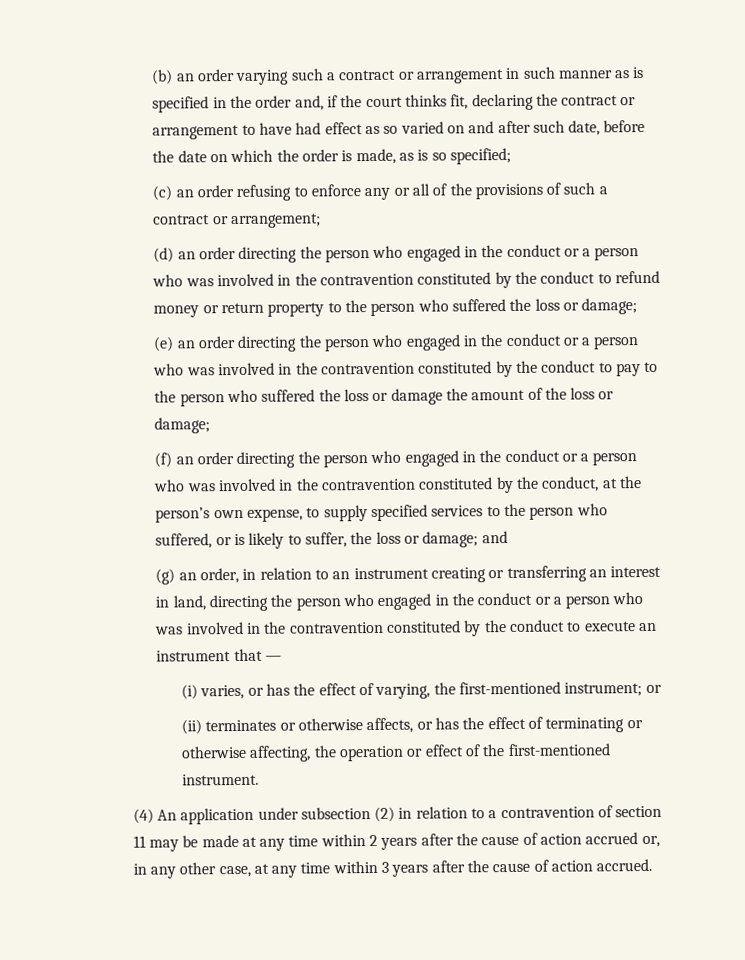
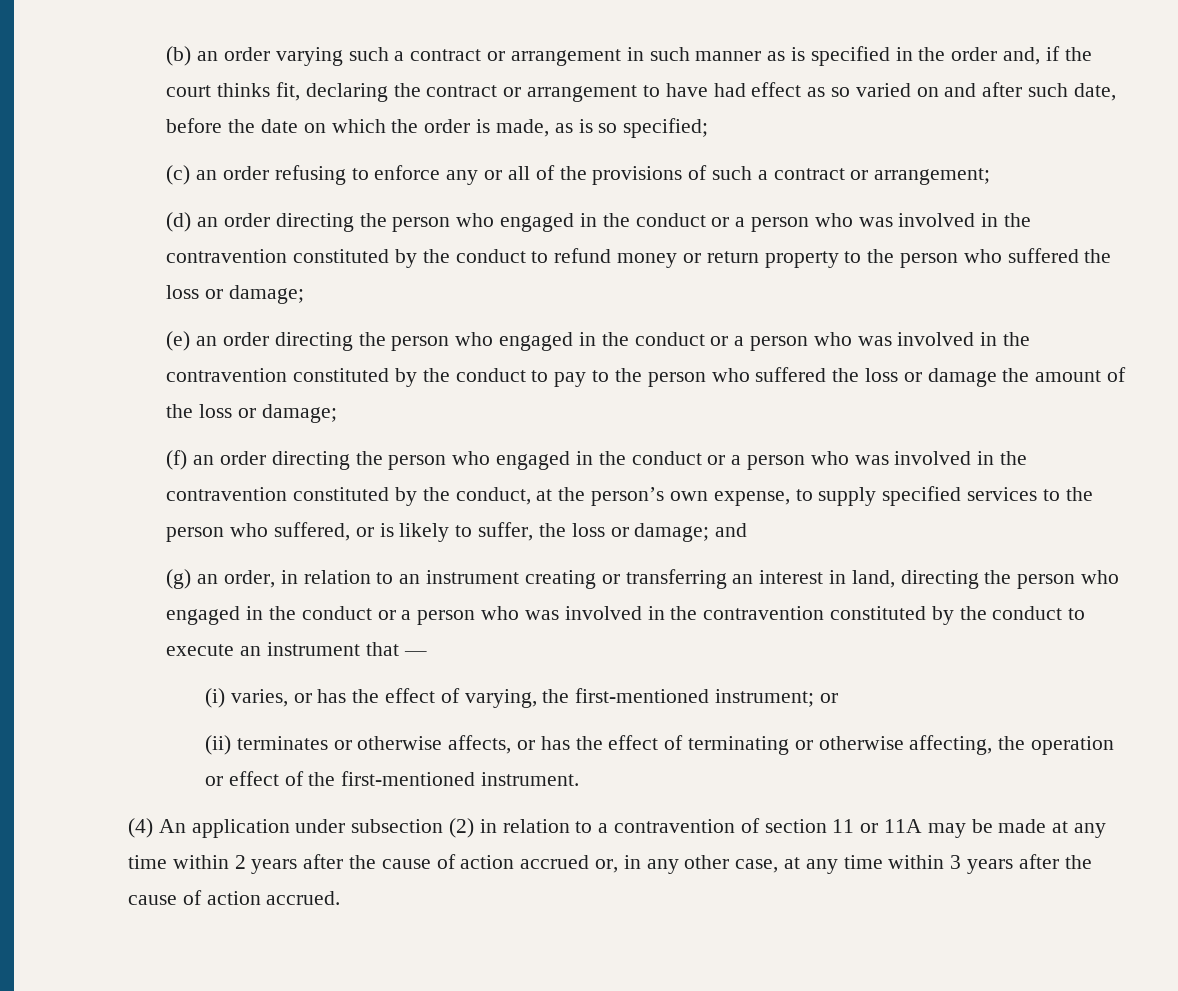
- (4) An application under subsection (2) in relation to a contravention of section 11 may be made at any time within 2 years after the cause of action accrued or, in any other case, at any time within 3 years after the cause of action accrued.
+ (4) An application under subsection (2) in relation to a contravention of section 11 or 11A may be made at any time within 2 years after the cause of action accrued or, in any other case, at any time within 3 years after the cause of action accrued.

